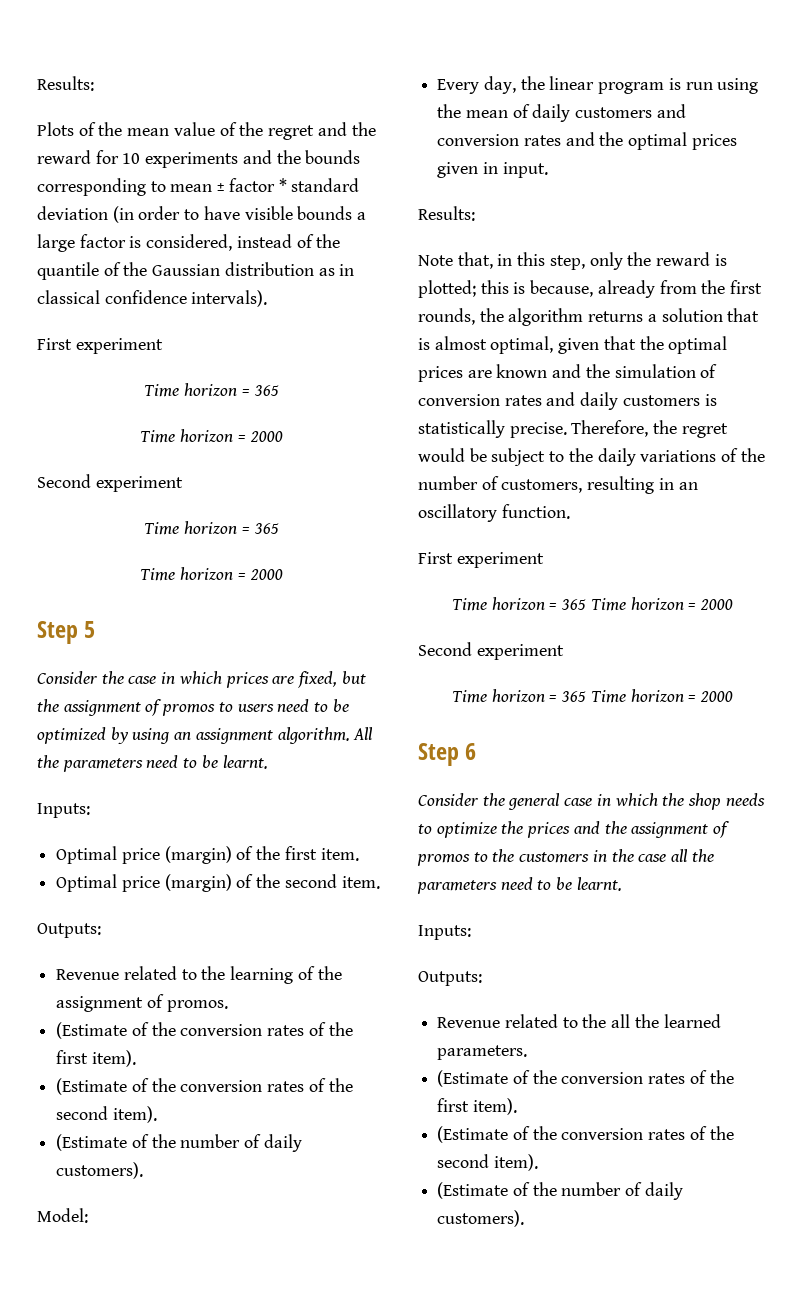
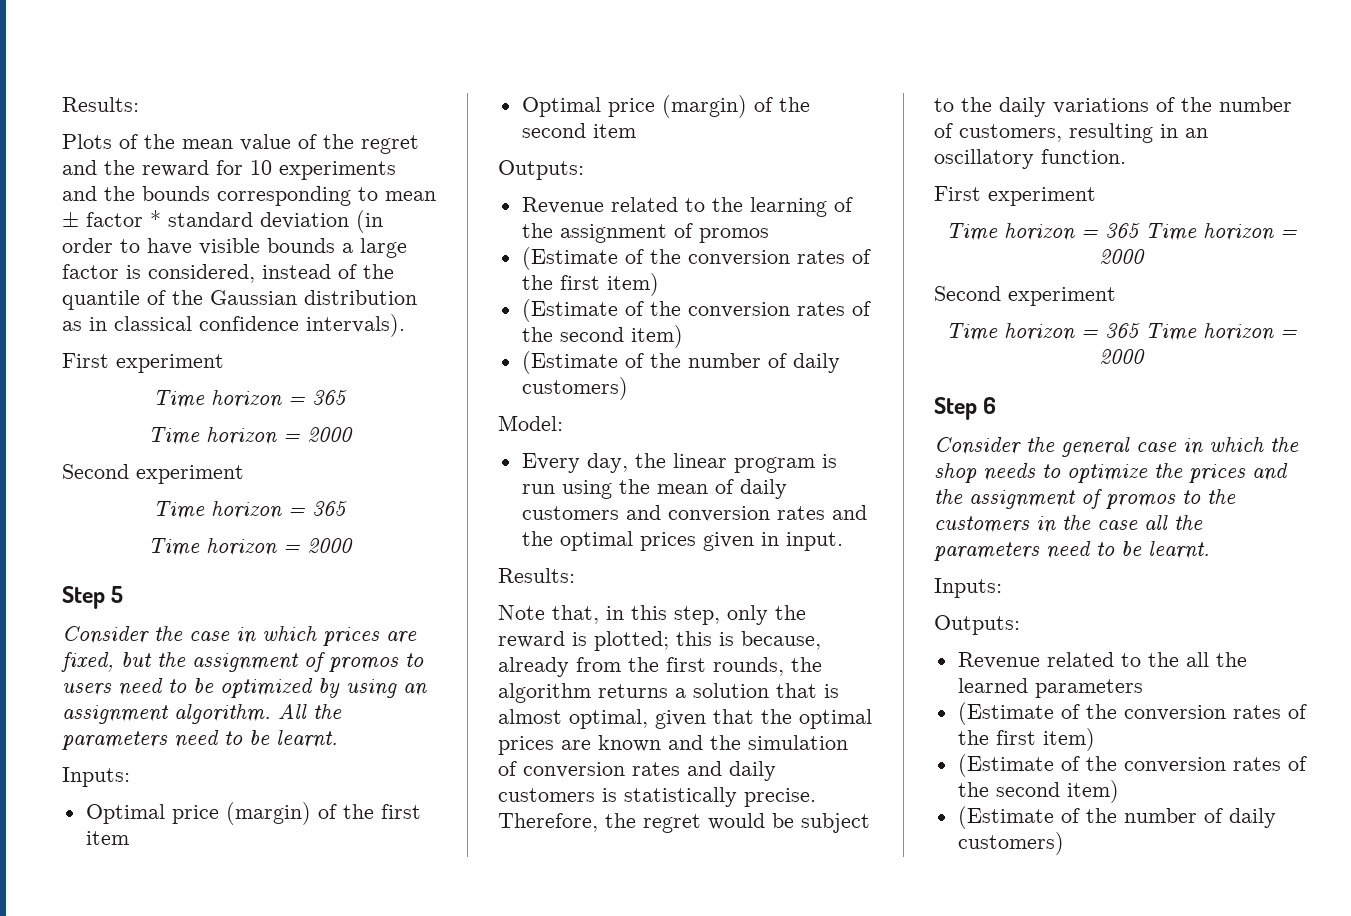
- Optimal price (margin) of the first item.
+ Optimal price (margin) of the first item
- Optimal price (margin) of the second item.
+ Optimal price (margin) of the second item
- Revenue related to the learning of the assignment of promos.
- (Estimate of the conversion rates of the first item).
- (Estimate of the conversion rates of the second item).
- (Estimate of the number of daily customers).
+ Revenue related to the learning of the assignment of promos
+ (Estimate of the conversion rates of the first item)
+ (Estimate of the conversion rates of the second item)
+ (Estimate of the number of daily customers)
- Revenue related to the all the learned parameters.
- (Estimate of the conversion rates of the first item).
- (Estimate of the conversion rates of the second item).
- (Estimate of the number of daily customers).
+ Revenue related to the all the learned parameters
+ (Estimate of the conversion rates of the first item)
+ (Estimate of the conversion rates of the second item)
+ (Estimate of the number of daily customers)

